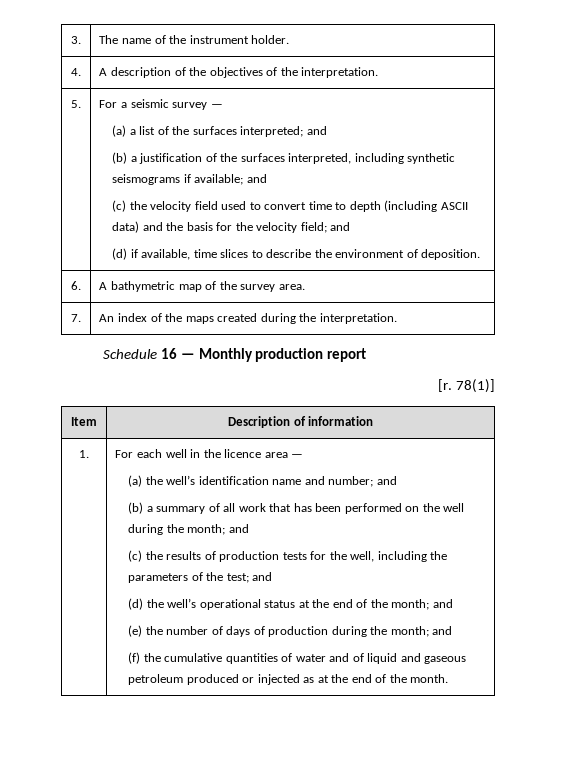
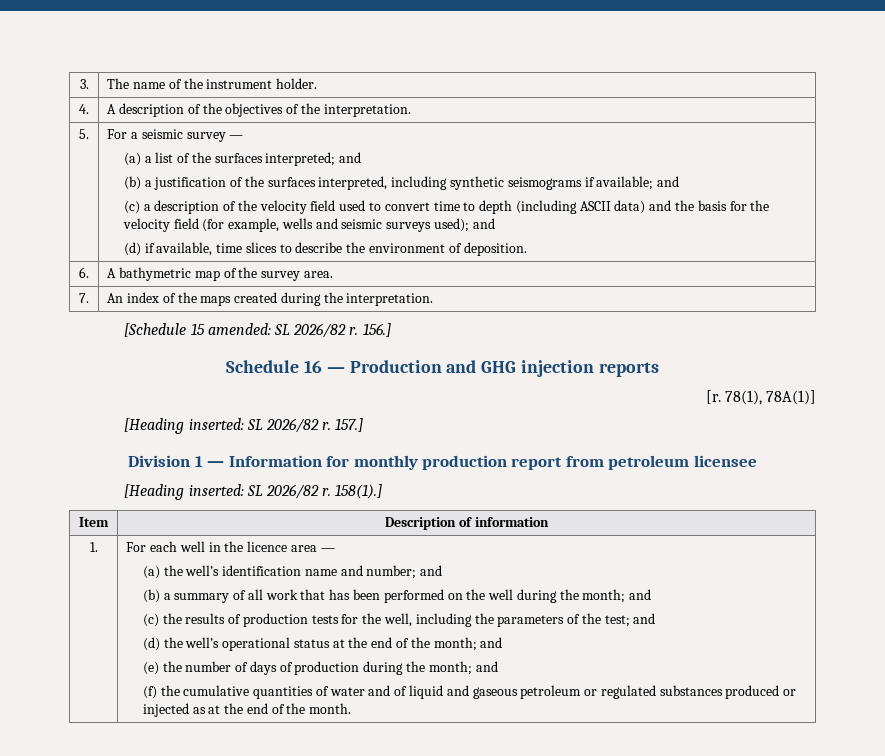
- (c) the velocity field used to convert time to depth (including ASCII data) and the basis for the velocity field; and
+ (c) a description of the velocity field used to convert time to depth (including ASCII data) and the basis for the velocity field (for example, wells and seismic surveys used); and
- Schedule 16 — Monthly production report
- [r. 78(1)]
+ [Schedule 15 amended: SL 2026/82 r. 156.]
+ Schedule 16 — Production and GHG injection reports
+ [r. 78(1), 78A(1)]
+ [Heading inserted: SL 2026/82 r. 157.]
+ Division 1 — Information for monthly production report from petroleum licensee
+ [Heading inserted: SL 2026/82 r. 158(1).]
- (f) the cumulative quantities of water and of liquid and gaseous petroleum produced or injected as at the end of the month.
+ (f) the cumulative quantities of water and of liquid and gaseous petroleum or regulated substances produced or injected as at the end of the month.

